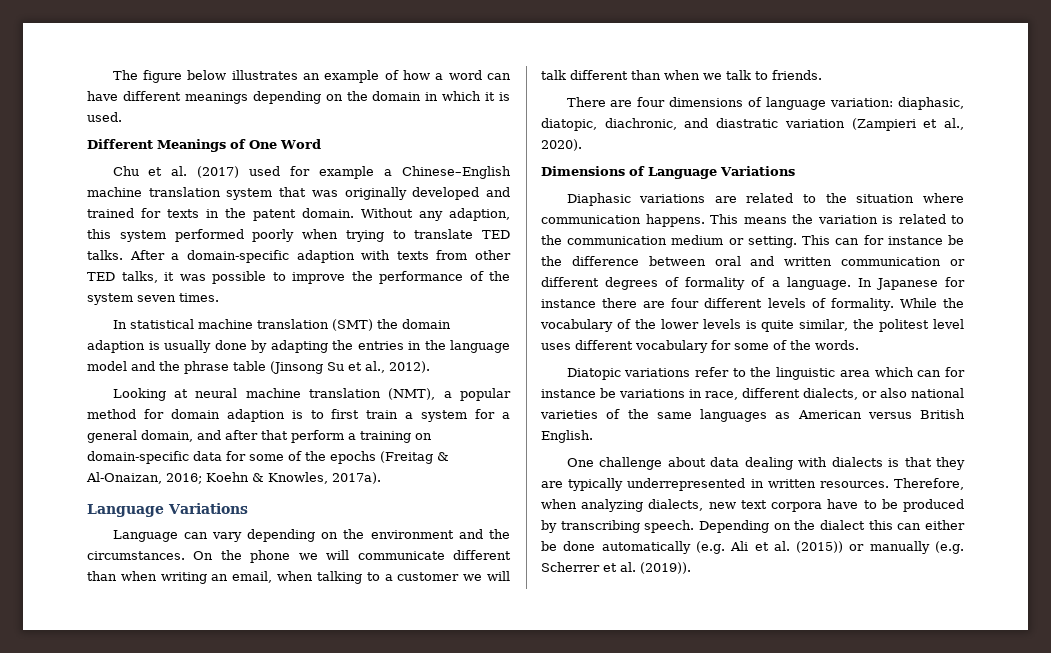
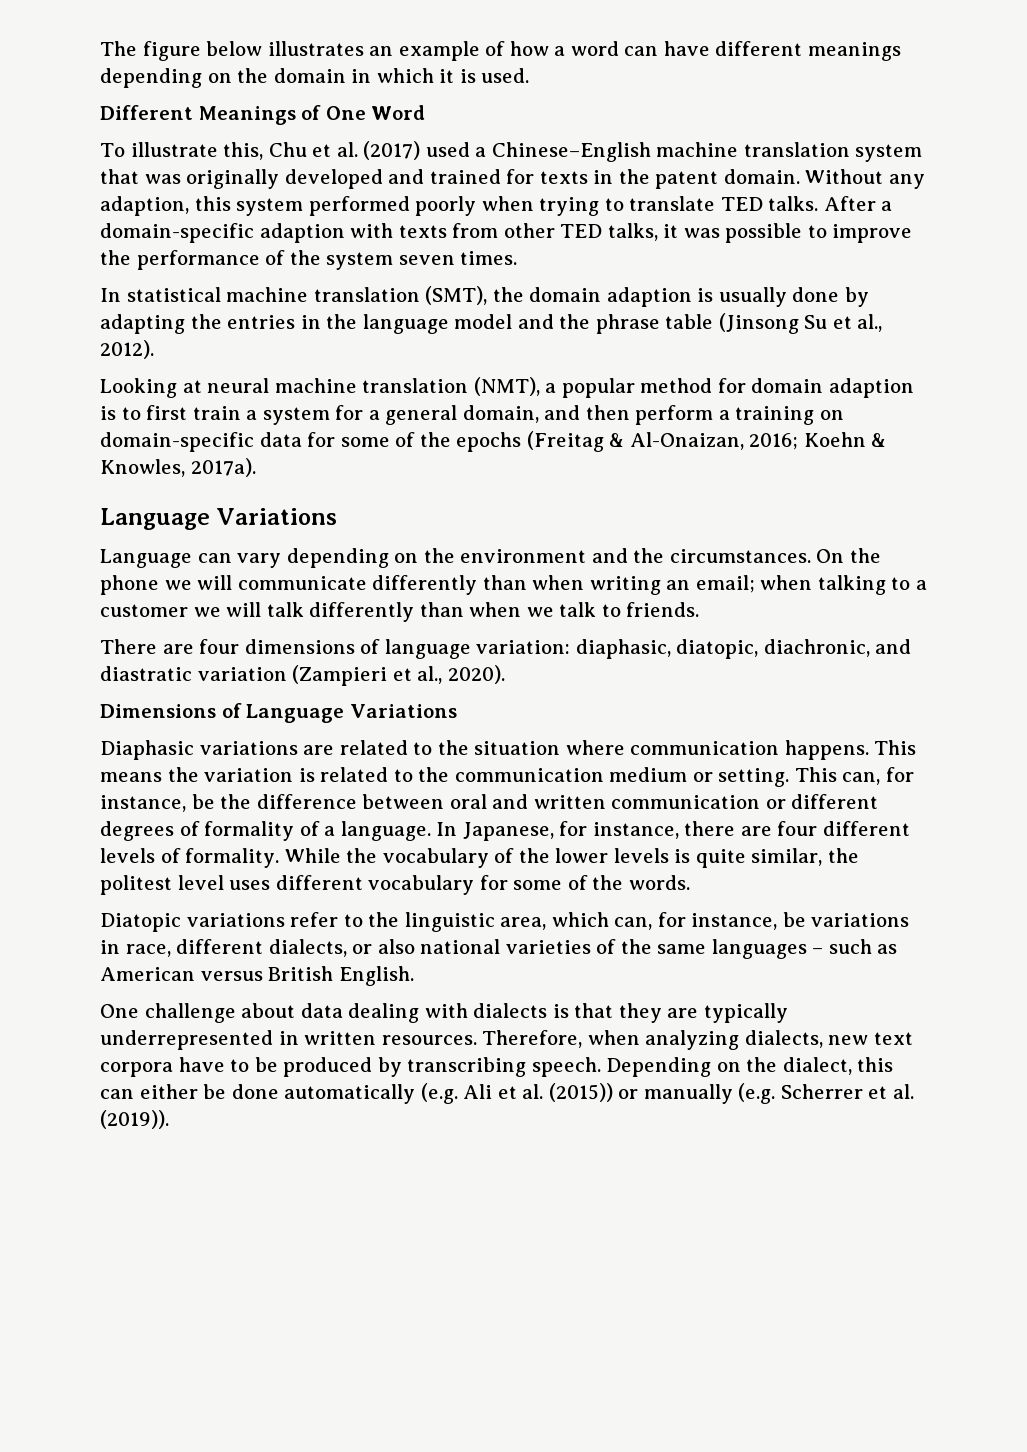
- Chu et al. (2017) used for example a Chinese–English machine translation system that was originally developed and trained for texts in the patent domain.
+ To illustrate this, Chu et al. (2017) used a Chinese–English machine translation system that was originally developed and trained for texts in the patent domain.
- In statistical machine translation (SMT) the domain adaption is usually done by adapting the entries in the language model and the phrase table (Jinsong Su et al., 2012).
+ In statistical machine translation (SMT), the domain adaption is usually done by adapting the entries in the language model and the phrase table (Jinsong Su et al., 2012).
- Looking at neural machine translation (NMT), a popular method for domain adaption is to first train a system for a general domain, and after that perform a training on domain-specific data for some of the epochs (Freitag & Al-Onaizan, 2016; Koehn & Knowles, 2017a).
+ Looking at neural machine translation (NMT), a popular method for domain adaption is to first train a system for a general domain, and then perform a training on domain-specific data for some of the epochs (Freitag & Al-Onaizan, 2016; Koehn & Knowles, 2017a).
- On the phone we will communicate different than when writing an email, when talking to a customer we will talk different than when we talk to friends.
+ On the phone we will communicate differently than when writing an email; when talking to a customer we will talk differently than when we talk to friends.
- This can for instance be the difference between oral and written communication or different degrees of formality of a language.
+ This can, for instance, be the difference between oral and written communication or different degrees of formality of a language.
- In Japanese for instance there are four different levels of formality.
+ In Japanese, for instance, there are four different levels of formality.
- Diatopic variations refer to the linguistic area which can for instance be variations in race, different dialects, or also national varieties of the same languages as American versus British English.
+ Diatopic variations refer to the linguistic area, which can, for instance, be variations in race, different dialects, or also national varieties of the same languages – such as American versus British English.
- Depending on the dialect this can either be done automatically (e.g. Ali et al. (2015)) or manually (e.g. Scherrer et al. (2019)).
+ Depending on the dialect, this can either be done automatically (e.g. Ali et al. (2015)) or manually (e.g. Scherrer et al. (2019)).

